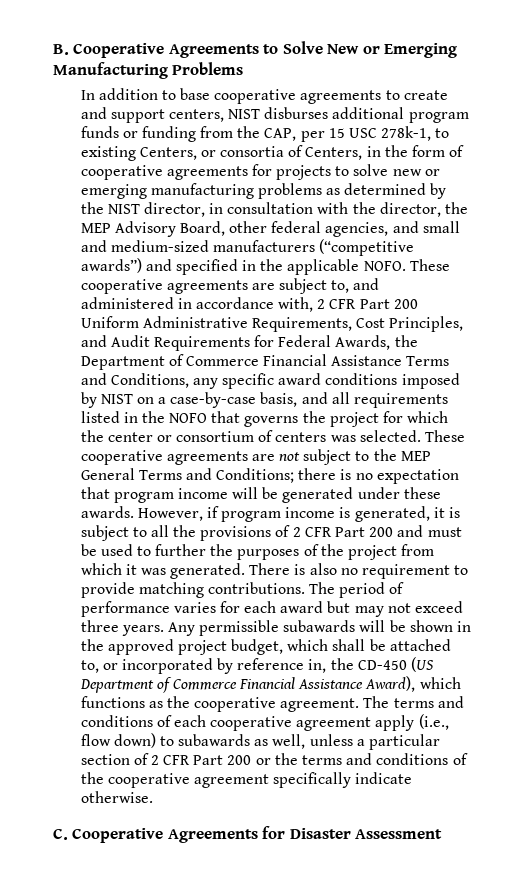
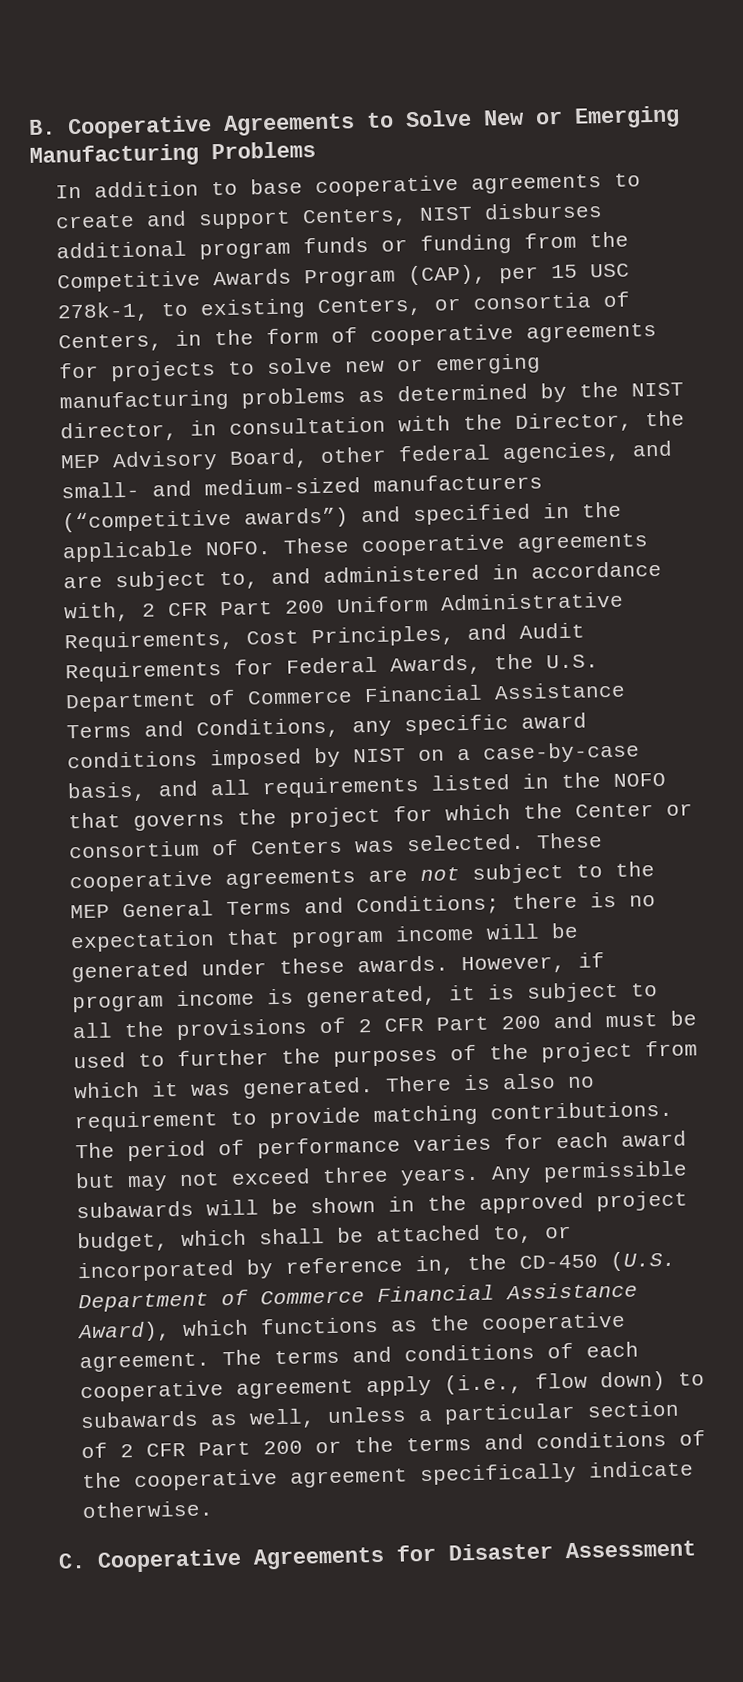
- In addition to base cooperative agreements to create and support centers, NIST disburses additional program funds or funding from the CAP, per 15 USC 278k-1, to existing Centers, or consortia of Centers, in the form of cooperative agreements for projects to solve new or emerging manufacturing problems as determined by the NIST director, in consultation with the director, the MEP Advisory Board, other federal agencies, and small and medium-sized manufacturers (“competitive awards”) and specified in the applicable NOFO.
+ In addition to base cooperative agreements to create and support Centers, NIST disburses additional program funds or funding from the Competitive Awards Program (CAP), per 15 USC 278k-1, to existing Centers, or consortia of Centers, in the form of cooperative agreements for projects to solve new or emerging manufacturing problems as determined by the NIST director, in consultation with the Director, the MEP Advisory Board, other federal agencies, and small- and medium-sized manufacturers (“competitive awards”) and specified in the applicable NOFO.
- These cooperative agreements are subject to, and administered in accordance with, 2 CFR Part 200 Uniform Administrative Requirements, Cost Principles, and Audit Requirements for Federal Awards, the Department of Commerce Financial Assistance Terms and Conditions, any specific award conditions imposed by NIST on a case-by-case basis, and all requirements listed in the NOFO that governs the project for which the center or consortium of centers was selected.
+ These cooperative agreements are subject to, and administered in accordance with, 2 CFR Part 200 Uniform Administrative Requirements, Cost Principles, and Audit Requirements for Federal Awards, the U.S. Department of Commerce Financial Assistance Terms and Conditions, any specific award conditions imposed by NIST on a case-by-case basis, and all requirements listed in the NOFO that governs the project for which the Center or consortium of Centers was selected.
- Any permissible subawards will be shown in the approved project budget, which shall be attached to, or incorporated by reference in, the CD-450 (US Department of Commerce Financial Assistance Award), which functions as the cooperative agreement.
+ Any permissible subawards will be shown in the approved project budget, which shall be attached to, or incorporated by reference in, the CD-450 (U.S. Department of Commerce Financial Assistance Award), which functions as the cooperative agreement.

